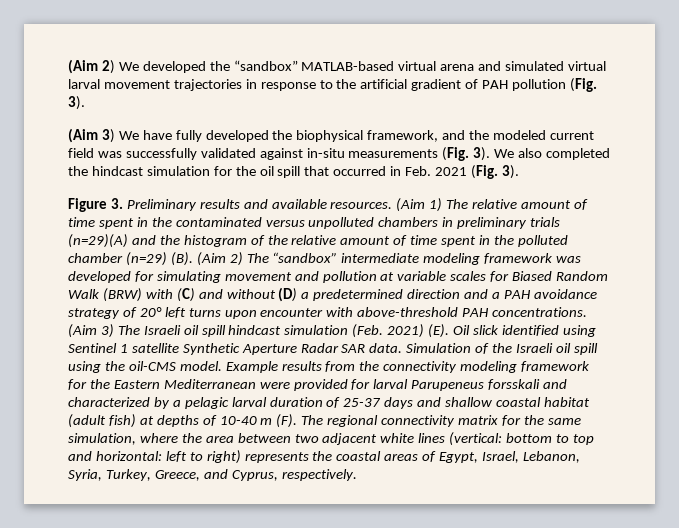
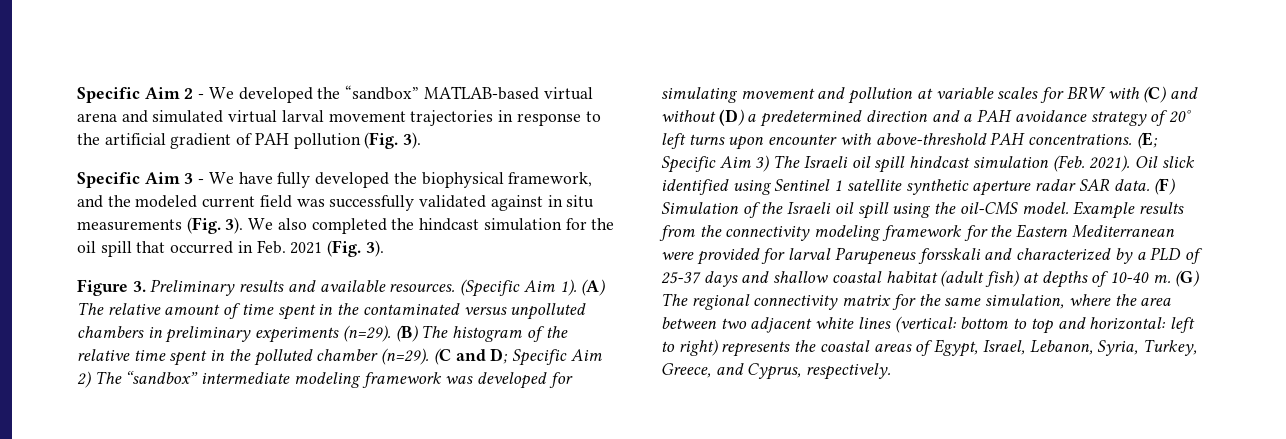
- (Aim 2) We developed the “sandbox” MATLAB-based virtual arena and simulated virtual larval movement trajectories in response to the artificial gradient of PAH pollution (Fig. 3).
+ Specific Aim 2 - We developed the “sandbox” MATLAB-based virtual arena and simulated virtual larval movement trajectories in response to the artificial gradient of PAH pollution (Fig. 3).
- (Aim 3) We have fully developed the biophysical framework, and the modeled current field was successfully validated against in-situ measurements (Fig. 3).
+ Specific Aim 3 - We have fully developed the biophysical framework, and the modeled current field was successfully validated against in situ measurements (Fig. 3).
- (Aim 1) The relative amount of time spent in the contaminated versus unpolluted chambers in preliminary trials (n=29)(A) and the histogram of the relative amount of time spent in the polluted chamber (n=29) (B). (Aim 2) The “sandbox” intermediate modeling framework was developed for simulating movement and pollution at variable scales for Biased Random Walk (BRW) with (C) and without (D) a predetermined direction and a PAH avoidance strategy of 20° left turns upon encounter with above-threshold PAH concentrations.
+ (Specific Aim 1). (A) The relative amount of time spent in the contaminated versus unpolluted chambers in preliminary experiments (n=29). (B) The histogram of the relative time spent in the polluted chamber (n=29). (C and D; Specific Aim 2) The “sandbox” intermediate modeling framework was developed for simulating movement and pollution at variable scales for BRW with (C) and without (D) a predetermined direction and a PAH avoidance strategy of 20° left turns upon encounter with above-threshold PAH concentrations.
- (Aim 3) The Israeli oil spill hindcast simulation (Feb. 2021) (E). Oil slick identified using Sentinel 1 satellite Synthetic Aperture Radar SAR data.
+ (E; Specific Aim 3) The Israeli oil spill hindcast simulation (Feb. 2021). Oil slick identified using Sentinel 1 satellite synthetic aperture radar SAR data.
- Simulation of the Israeli oil spill using the oil-CMS model.
+ (F) Simulation of the Israeli oil spill using the oil-CMS model.
- Example results from the connectivity modeling framework for the Eastern Mediterranean were provided for larval Parupeneus forsskali and characterized by a pelagic larval duration of 25-37 days and shallow coastal habitat (adult fish) at depths of 10-40 m (F). The regional connectivity matrix for the same simulation, where the area between two adjacent white lines (vertical:
+ Example results from the connectivity modeling framework for the Eastern Mediterranean were provided for larval Parupeneus forsskali and characterized by a PLD of 25-37 days and shallow coastal habitat (adult fish) at depths of 10-40 m. (G) The regional connectivity matrix for the same simulation, where the area between two adjacent white lines (vertical:

